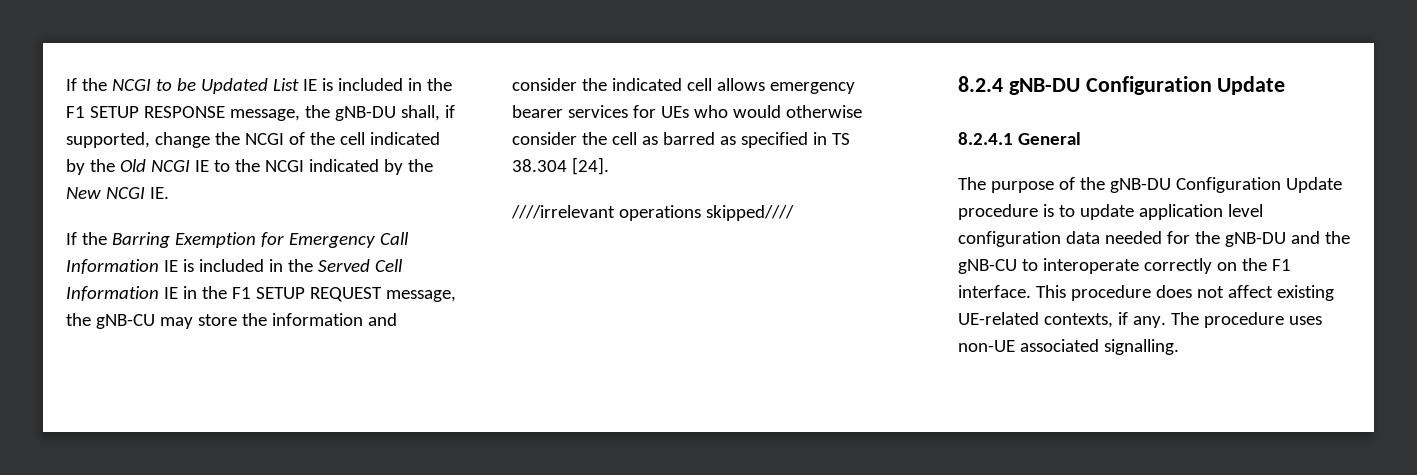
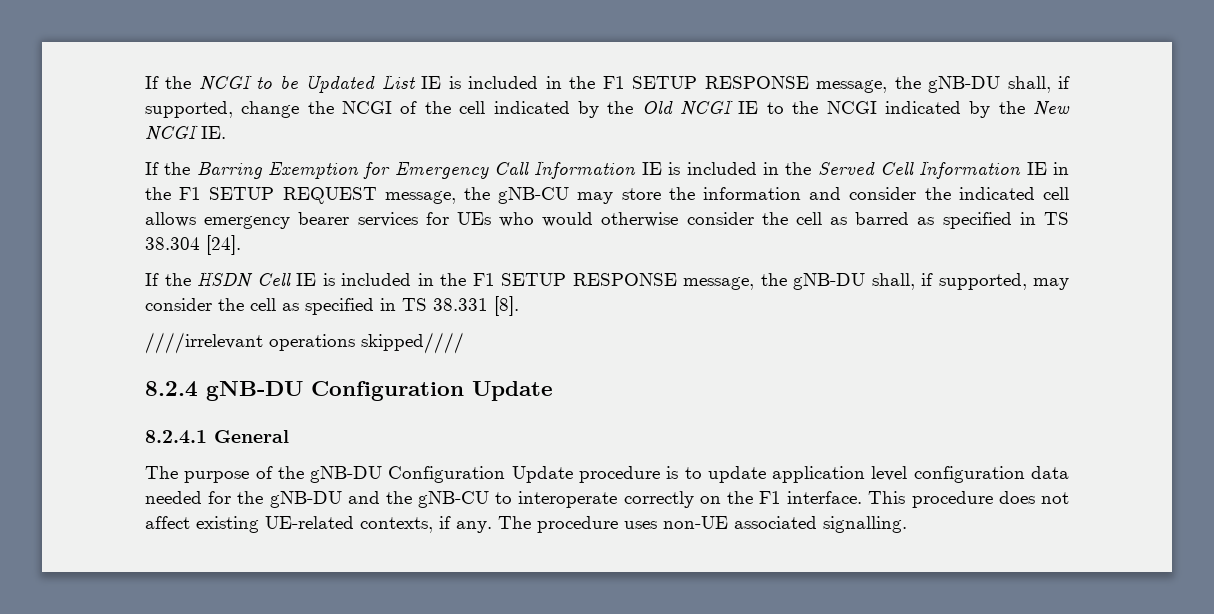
+ If the HSDN Cell IE is included in the F1 SETUP RESPONSE message, the gNB-DU shall, if supported, may consider the cell as specified in TS 38.331 [8].

